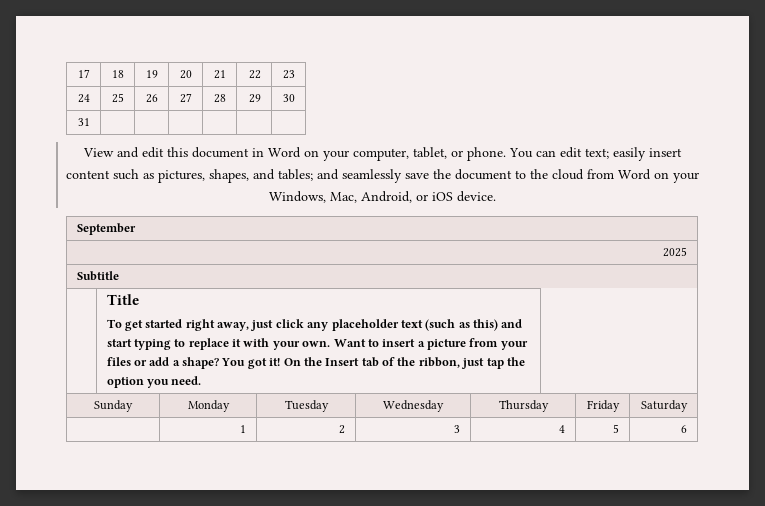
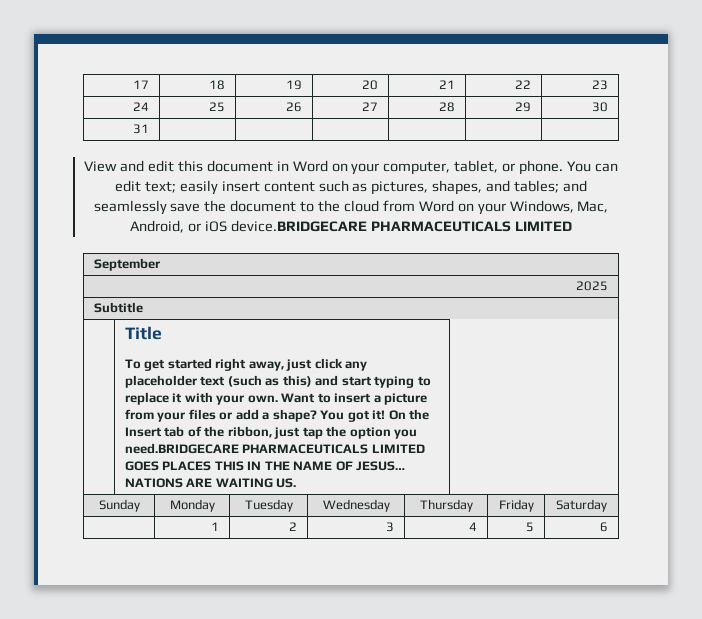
- You can edit text; easily insert content such as pictures, shapes, and tables; and seamlessly save the document to the cloud from Word on your Windows, Mac, Android, or iOS device.
+ You can edit text; easily insert content such as pictures, shapes, and tables; and seamlessly save the document to the cloud from Word on your Windows, Mac, Android, or iOS device.BRIDGECARE PHARMACEUTICALS LIMITED
- On the Insert tab of the ribbon, just tap the option you need.
+ On the Insert tab of the ribbon, just tap the option you need.BRIDGECARE PHARMACEUTICALS LIMITED GOES PLACES THIS IN THE NAME OF JESUS… NATIONS ARE WAITING US.

